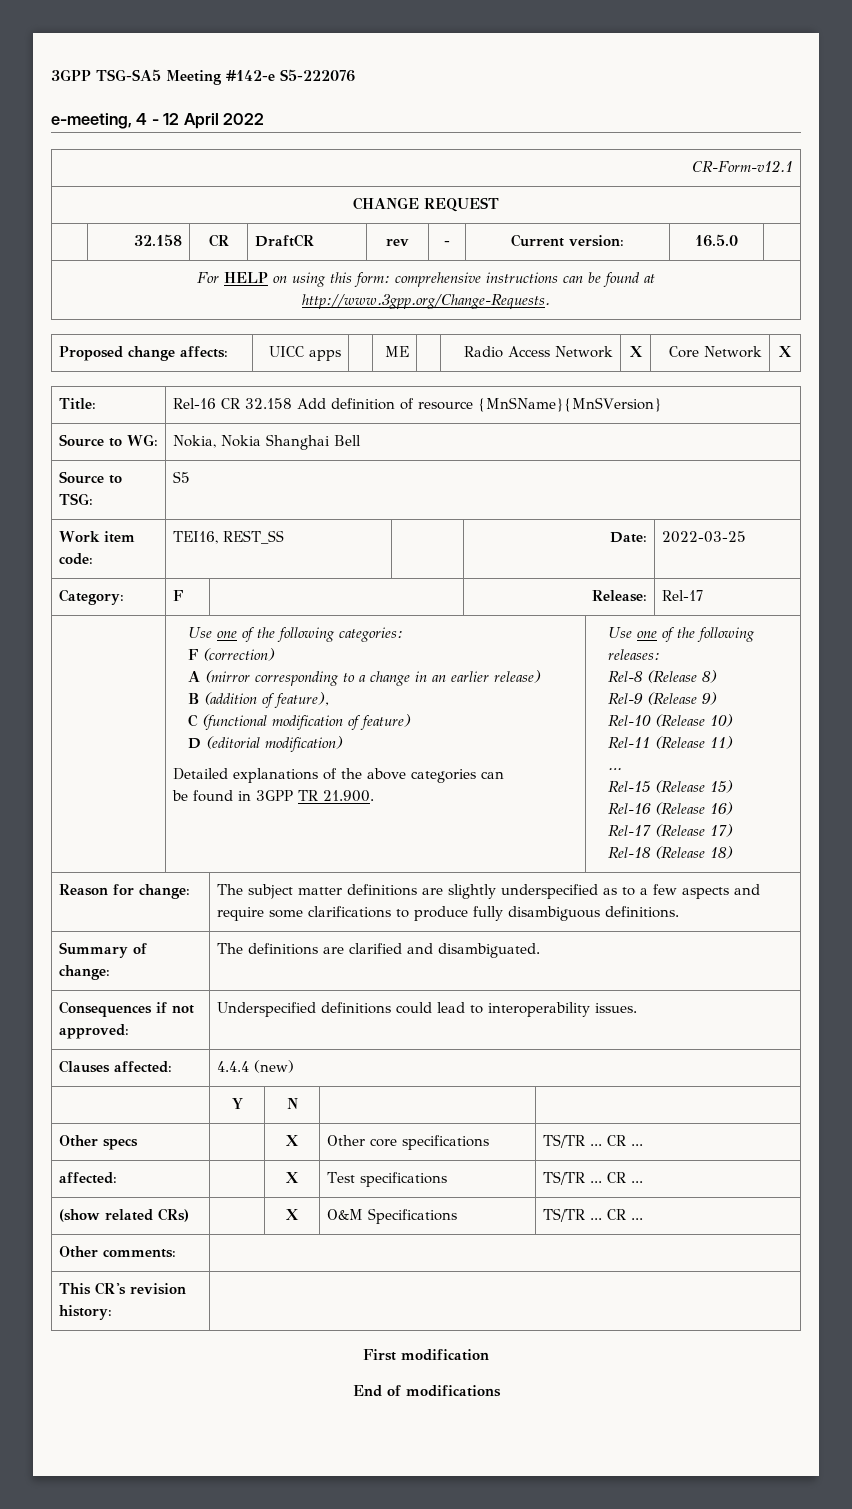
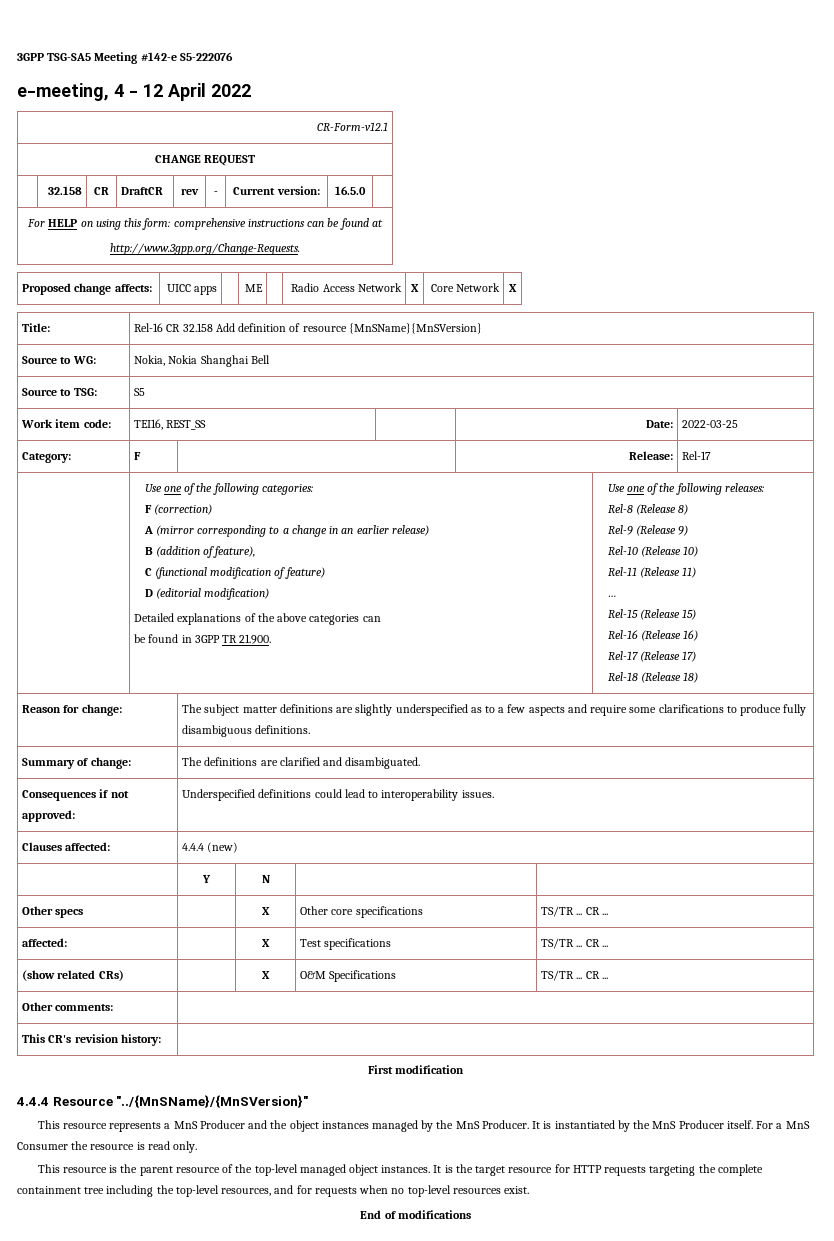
+ 4.4.4 Resource "../{MnSName}/{MnSVersion}"
+ This resource represents a MnS Producer and the object instances managed by the MnS Producer. It is instantiated by the MnS Producer itself. For a MnS Consumer the resource is read only.
+ This resource is the parent resource of the top-level managed object instances. It is the target resource for HTTP requests targeting the complete containment tree including the top-level resources, and for requests when no top-level resources exist.

